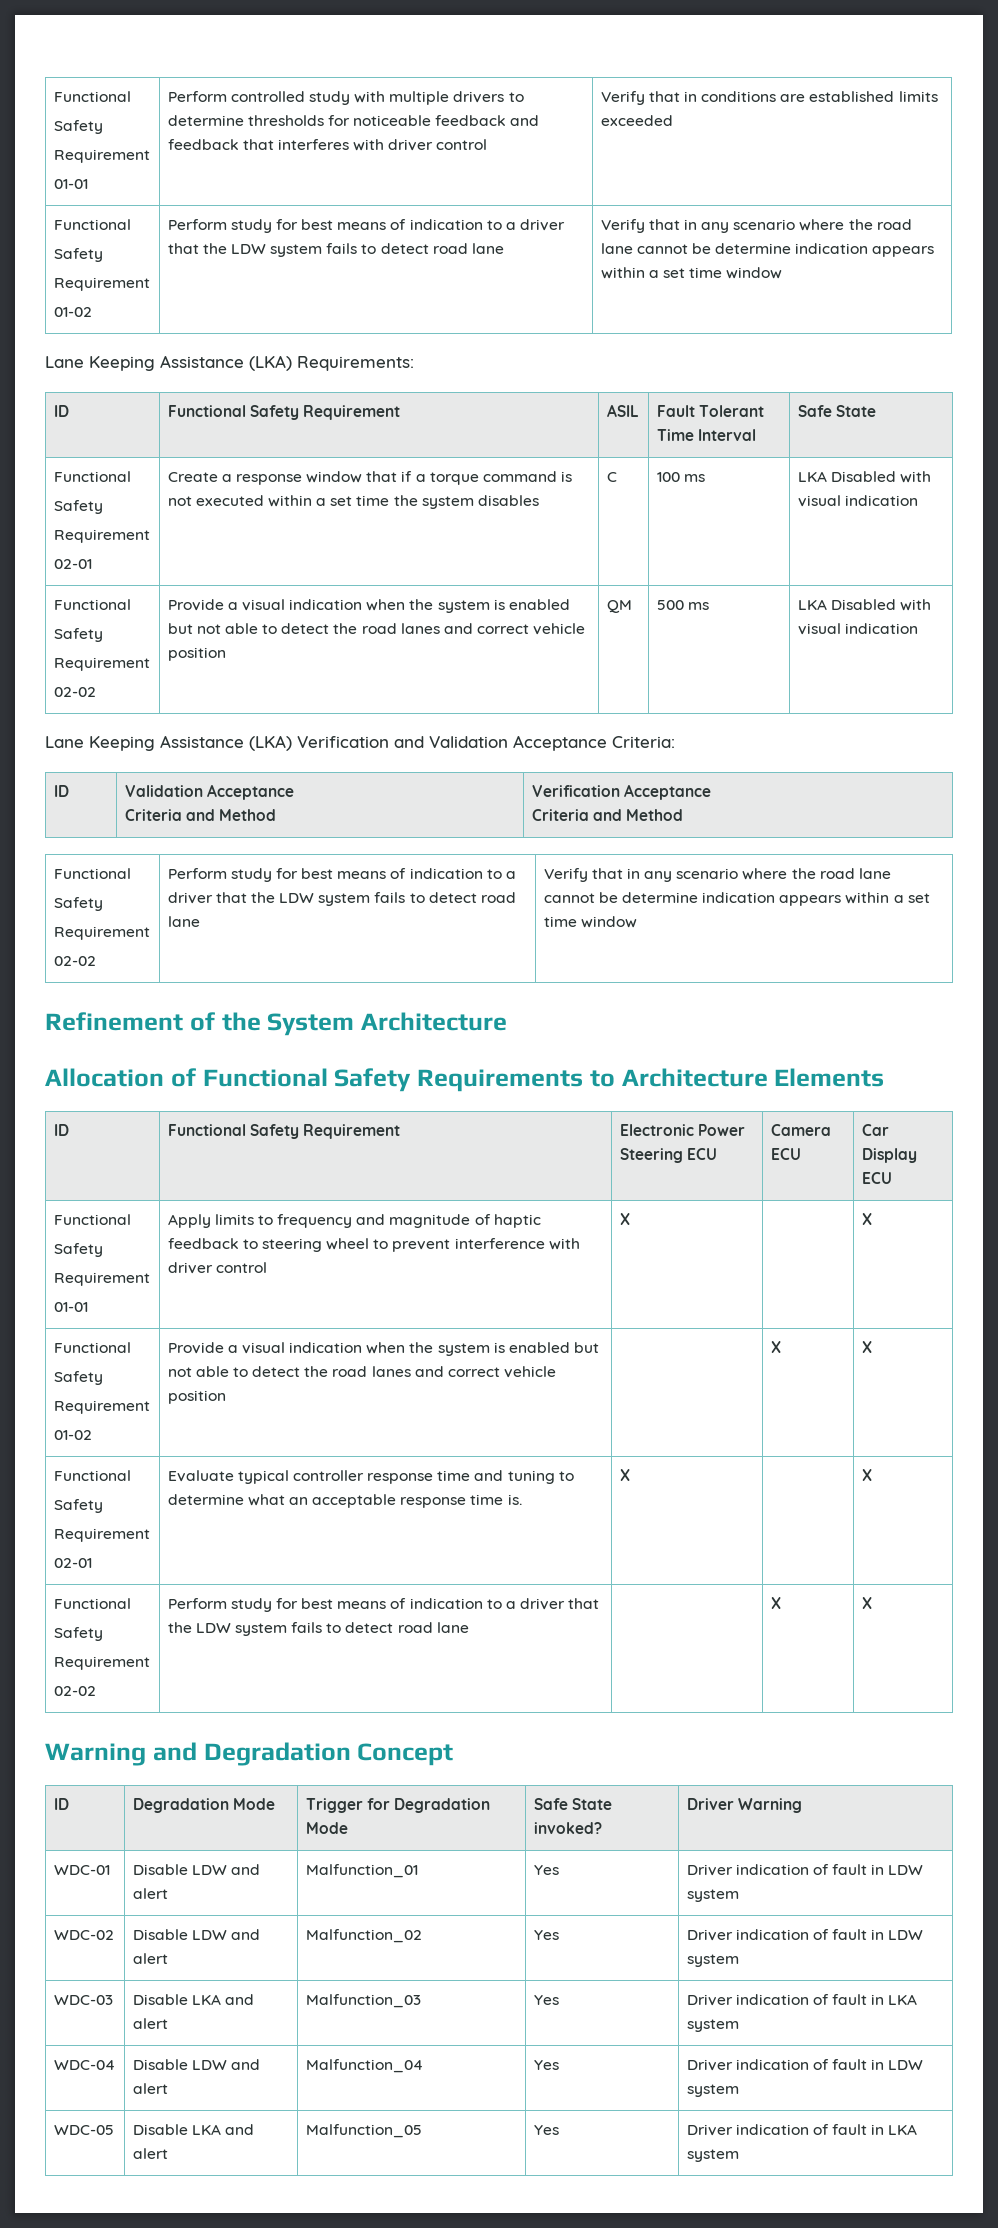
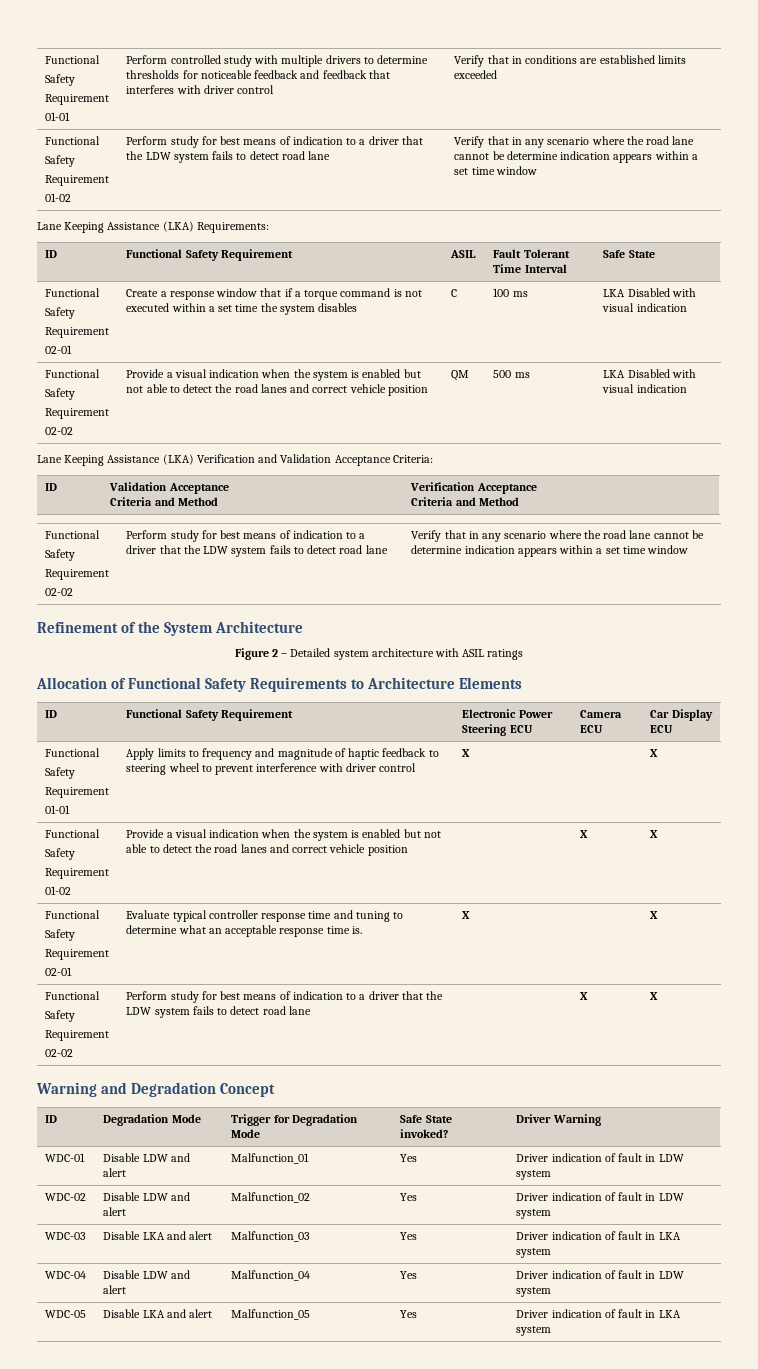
+ Figure 2 – Detailed system architecture with ASIL ratings

